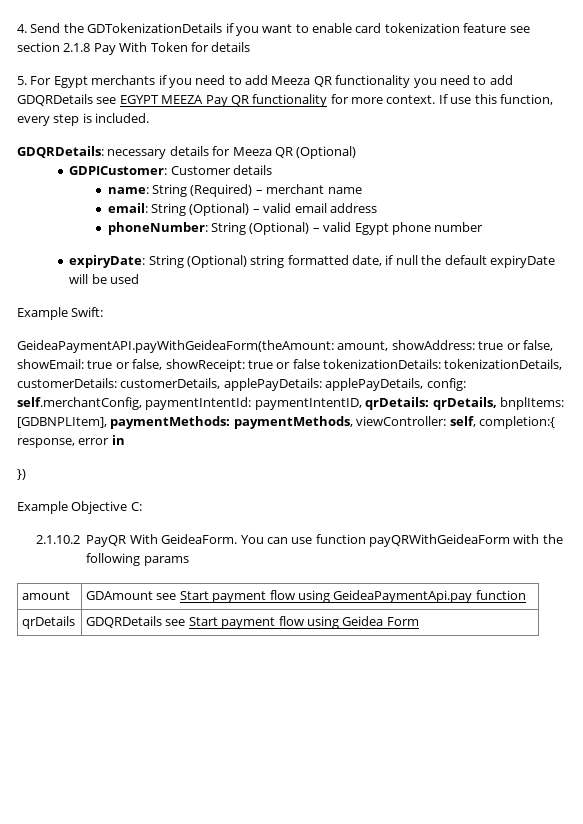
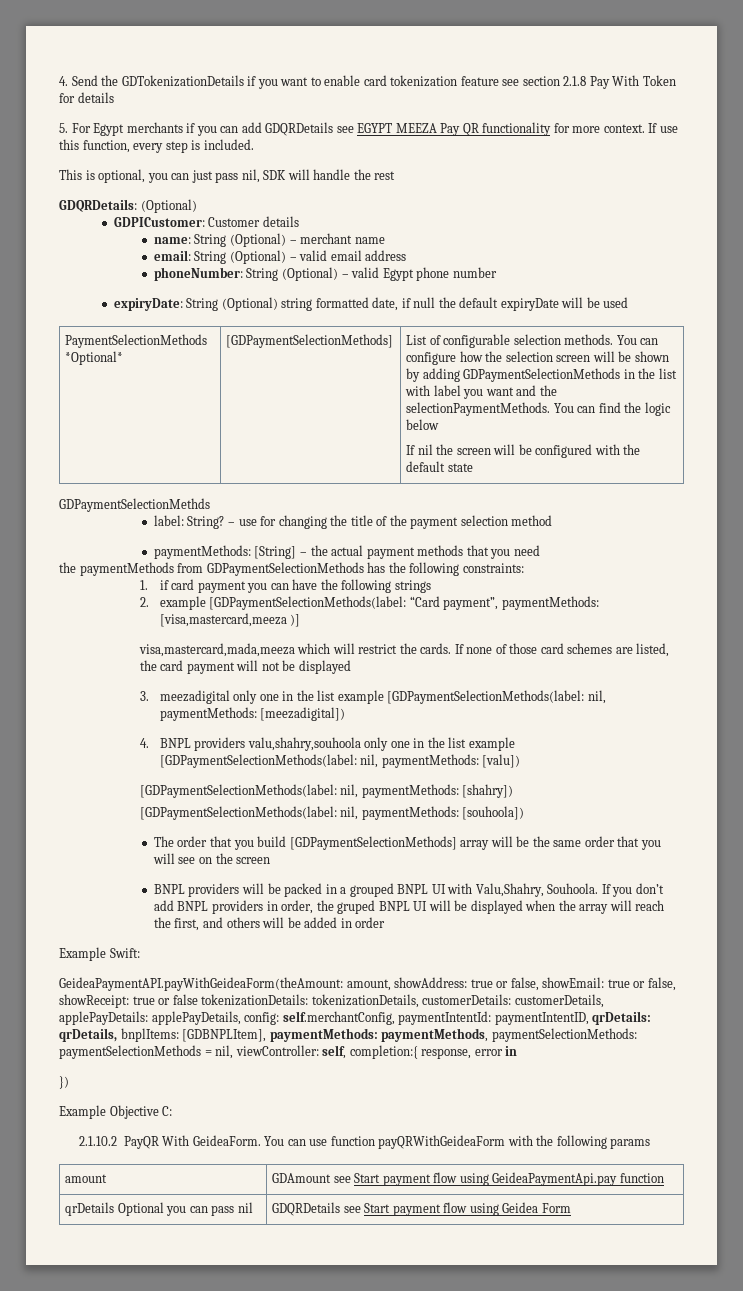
- 5. For Egypt merchants if you need to add Meeza QR functionality you need to add GDQRDetails see EGYPT MEEZA Pay QR functionality for more context.
+ 5. For Egypt merchants if you can add GDQRDetails see EGYPT MEEZA Pay QR functionality for more context.
- GDQRDetails: necessary details for Meeza QR (Optional)
+ This is optional, you can just pass nil, SDK will handle the rest
+ GDQRDetails: (Optional)
- name: String (Required) – merchant name
+ name: String (Optional) – merchant name
+ PaymentSelectionMethods *Optional* | [GDPaymentSelectionMethods] | List of configurable selection methods. You can configure how the selection screen will be shown by adding GDPaymentSelectionMethods in the list with label you want and the selectionPaymentMethods. You can find the logic below
+ If nil the screen will be configured with the default state
+ GDPaymentSelectionMethds
+ label: String? – use for changing the title of the payment selection method
+ paymentMethods: [String] – the actual payment methods that you need
+ the paymentMethods from GDPaymentSelectionMethods has the following constraints:
+ 1. if card payment you can have the following strings
+ 2. example [GDPaymentSelectionMethods(label: “Card payment”, paymentMethods: [visa,mastercard,meeza )]
+ visa,mastercard,mada,meeza which will restrict the cards. If none of those card schemes are listed, the card payment will not be displayed
+ 3. meezadigital only one in the list example [GDPaymentSelectionMethods(label: nil, paymentMethods: [meezadigital])
+ 4. BNPL providers valu,shahry,souhoola only one in the list example [GDPaymentSelectionMethods(label: nil, paymentMethods: [valu])
+ [GDPaymentSelectionMethods(label: nil, paymentMethods: [shahry])
+ [GDPaymentSelectionMethods(label: nil, paymentMethods: [souhoola])
+ The order that you build [GDPaymentSelectionMethods] array will be the same order that you will see on the screen
+ BNPL providers will be packed in a grouped BNPL UI with Valu,Shahry, Souhoola. If you don’t add BNPL providers in order, the gruped BNPL UI will be displayed when the array will reach the first, and others will be added in order
- GeideaPaymentAPI.payWithGeideaForm(theAmount: amount, showAddress: true or false, showEmail: true or false, showReceipt: true or false tokenizationDetails: tokenizationDetails, customerDetails: customerDetails, applePayDetails: applePayDetails, config: self.merchantConfig, paymentIntentId: paymentIntentID, qrDetails: qrDetails, bnplItems: [GDBNPLItem], paymentMethods: paymentMethods, viewController: self, completion:{ response, error in
+ GeideaPaymentAPI.payWithGeideaForm(theAmount: amount, showAddress: true or false, showEmail: true or false, showReceipt: true or false tokenizationDetails: tokenizationDetails, customerDetails: customerDetails, applePayDetails: applePayDetails, config: self.merchantConfig, paymentIntentId: paymentIntentID, qrDetails: qrDetails, bnplItems: [GDBNPLItem], paymentMethods: paymentMethods, paymentSelectionMethods: paymentSelectionMethods = nil, viewController: self, completion:{ response, error in
- qrDetails | GDQRDetails see Start payment flow using Geidea Form
+ qrDetails Optional you can pass nil | GDQRDetails see Start payment flow using Geidea Form

